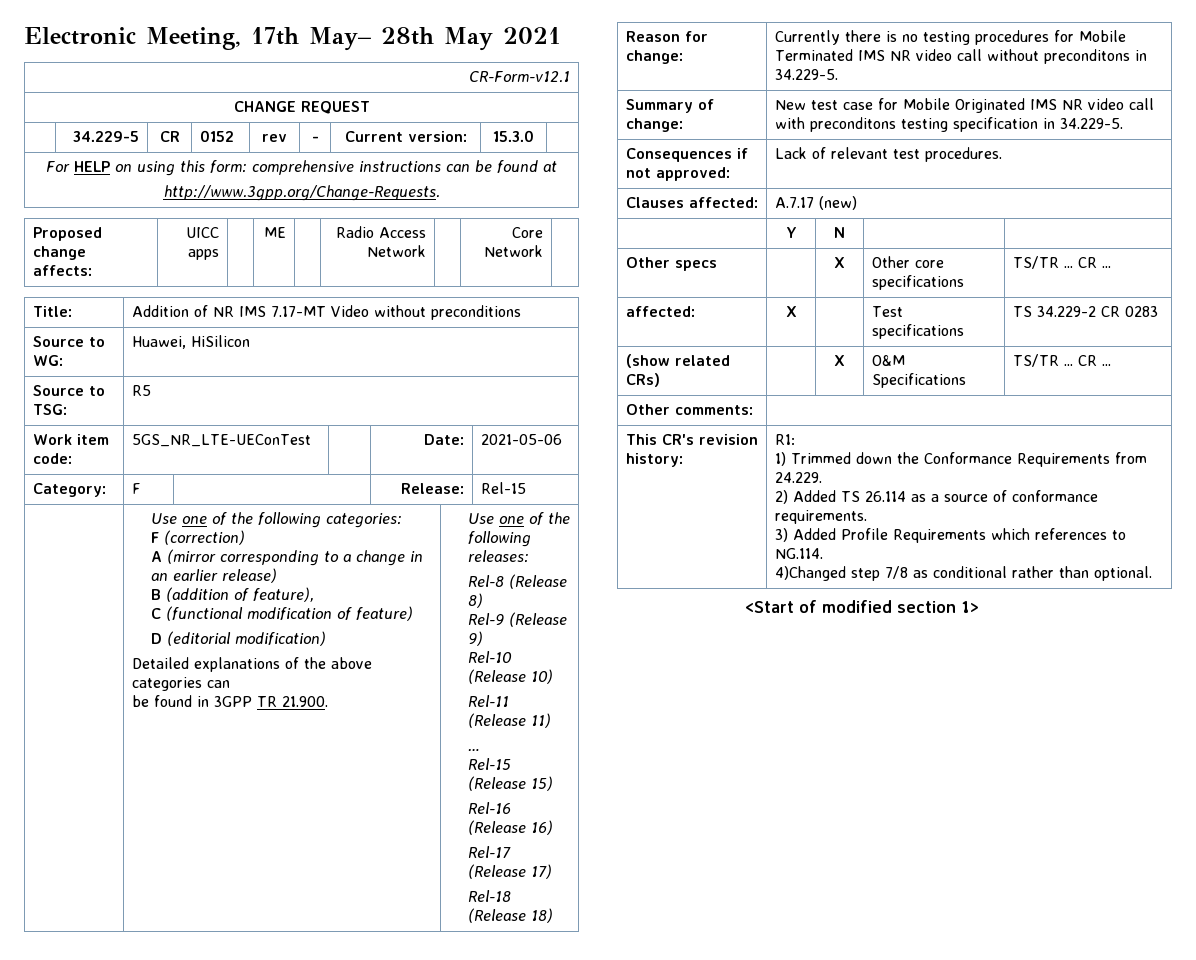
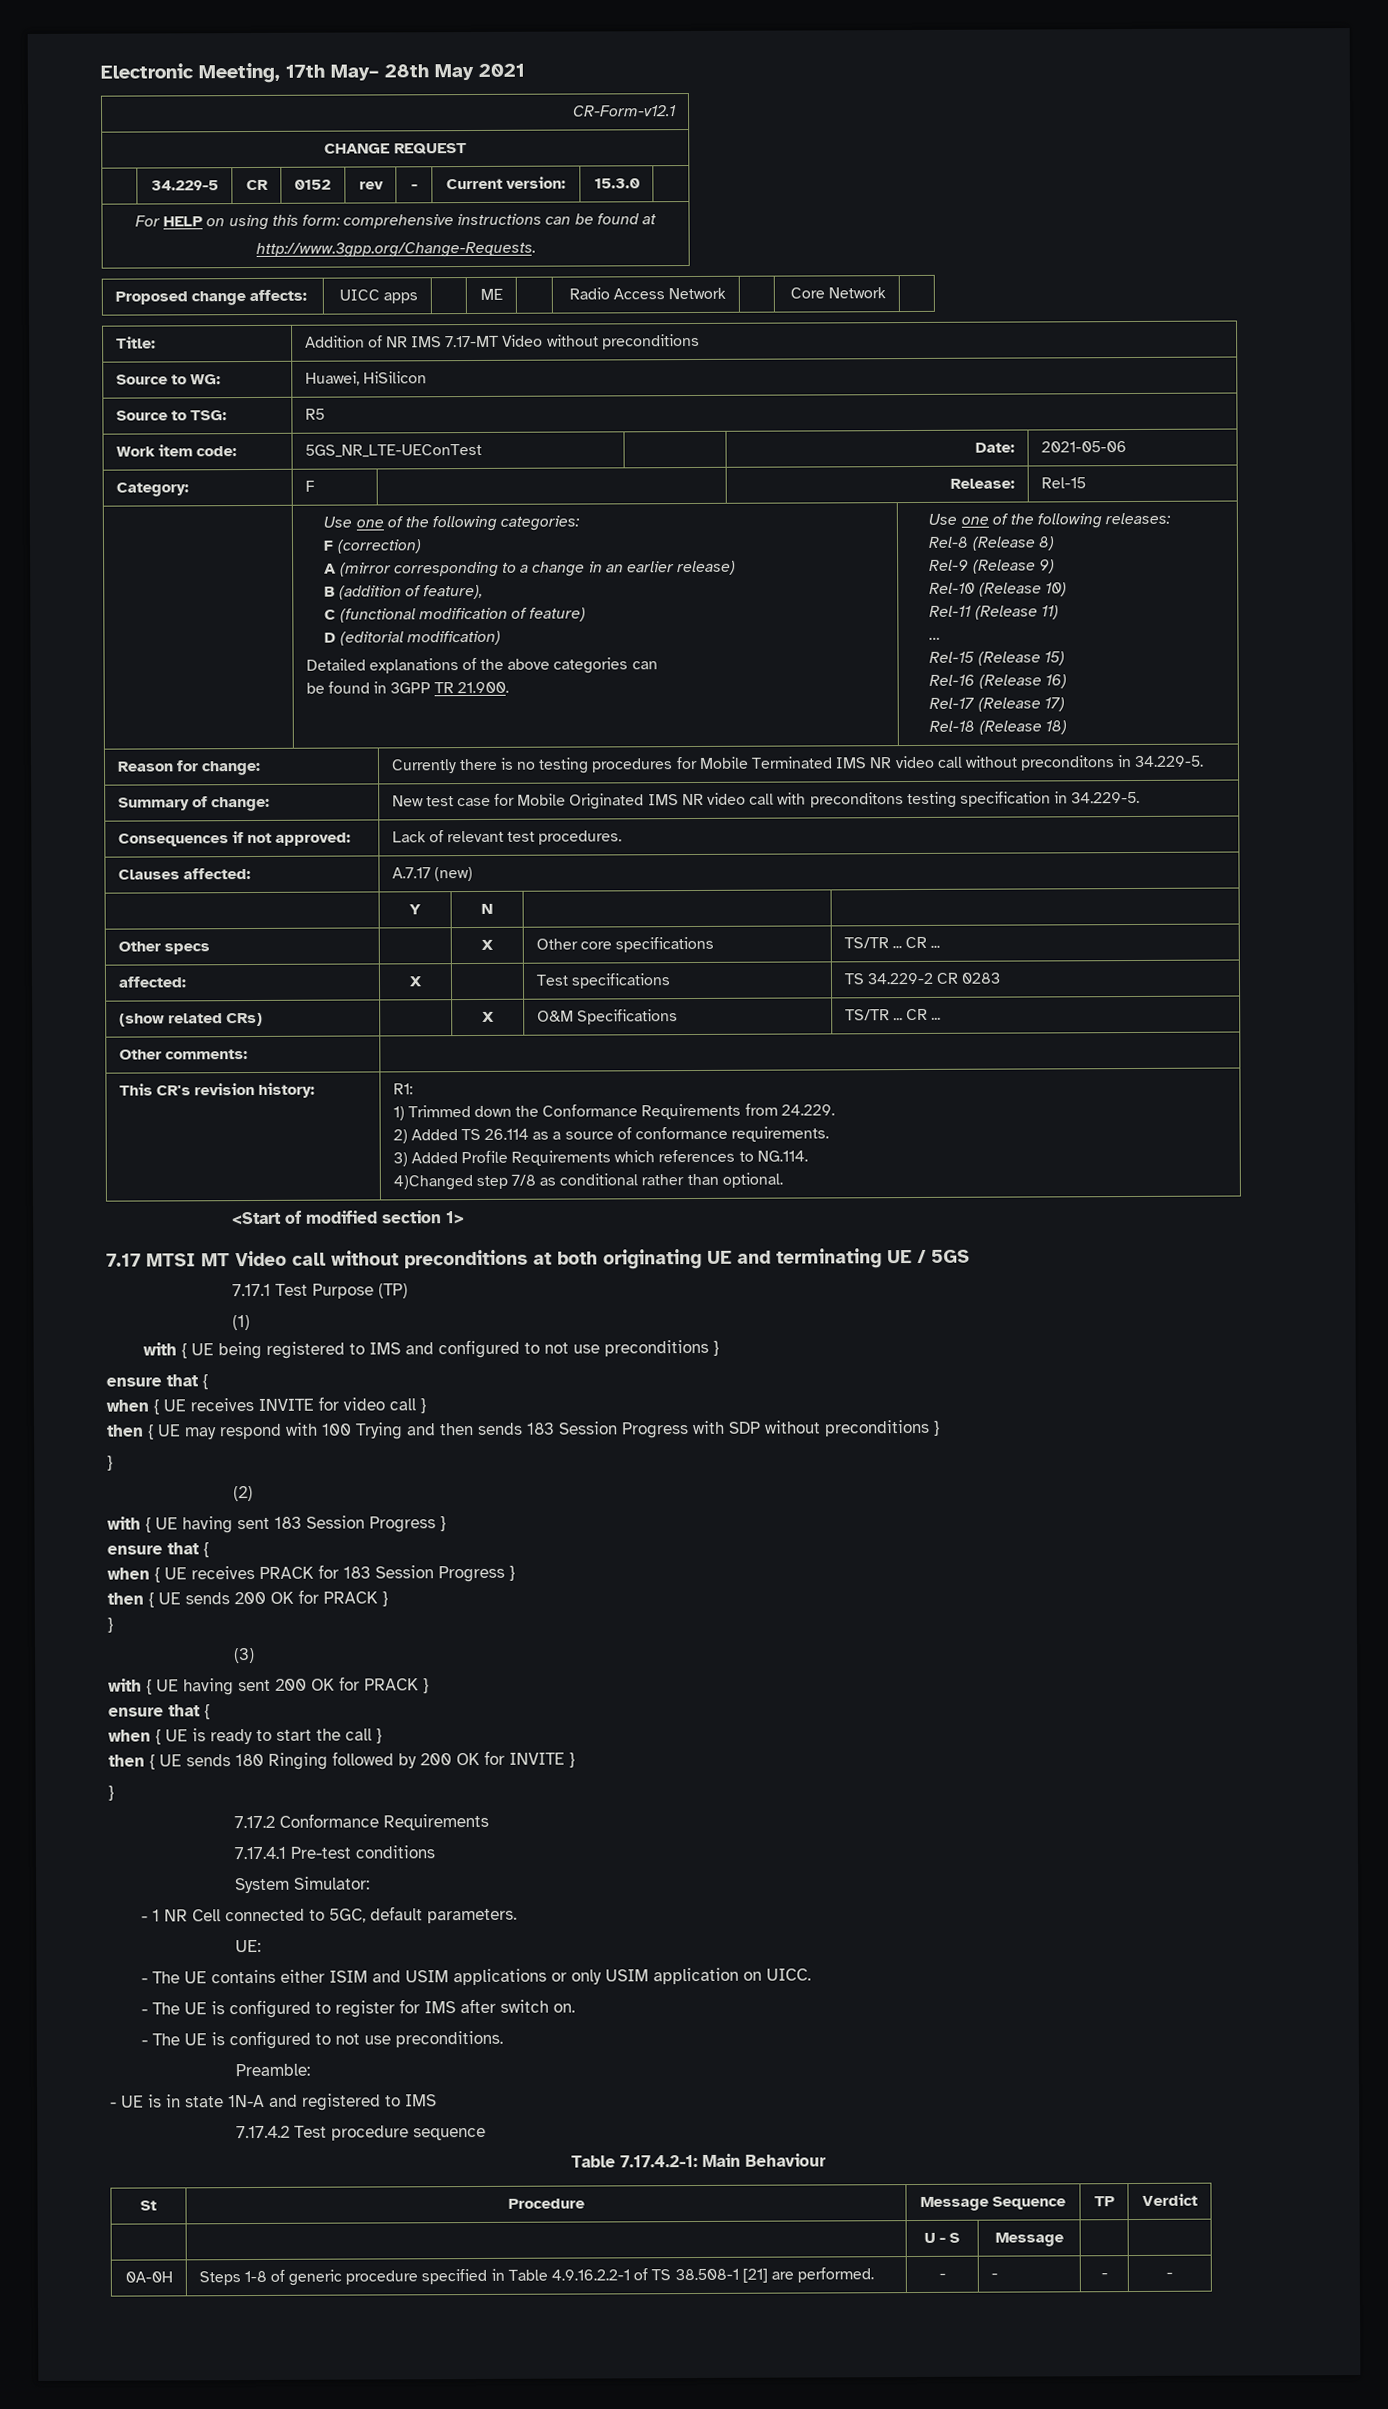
+ 7.17 MTSI MT Video call without preconditions at both originating UE and terminating UE / 5GS
+ 7.17.1 Test Purpose (TP)
+ (1)
+ with { UE being registered to IMS and configured to not use preconditions }
+ ensure that {
+ when { UE receives INVITE for video call }
+ then { UE may respond with 100 Trying and then sends 183 Session Progress with SDP without preconditions }
+ }
+ (2)
+ with { UE having sent 183 Session Progress }
+ ensure that {
+ when { UE receives PRACK for 183 Session Progress }
+ then { UE sends 200 OK for PRACK }
+ }
+ (3)
+ with { UE having sent 200 OK for PRACK }
+ ensure that {
+ when { UE is ready to start the call }
+ then { UE sends 180 Ringing followed by 200 OK for INVITE }
+ }
+ 7.17.2 Conformance Requirements
+ 7.17.4.1 Pre-test conditions
+ System Simulator:
+ - 1 NR Cell connected to 5GC, default parameters.
+ UE:
+ - The UE contains either ISIM and USIM applications or only USIM application on UICC.
+ - The UE is configured to register for IMS after switch on.
+ - The UE is configured to not use preconditions.
+ Preamble:
+ - UE is in state 1N-A and registered to IMS
+ 7.17.4.2 Test procedure sequence
+ Table 7.17.4.2-1: Main Behaviour
+ St | Procedure | Message Sequence | TP | Verdict
+ | | U - S | Message | |
+ 0A-0H | Steps 1-8 of generic procedure specified in Table 4.9.16.2.2-1 of TS 38.508-1 [21] are performed. | - | - | - | -

